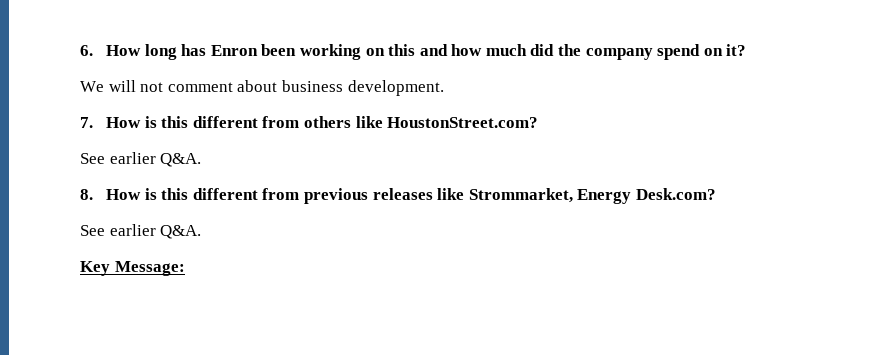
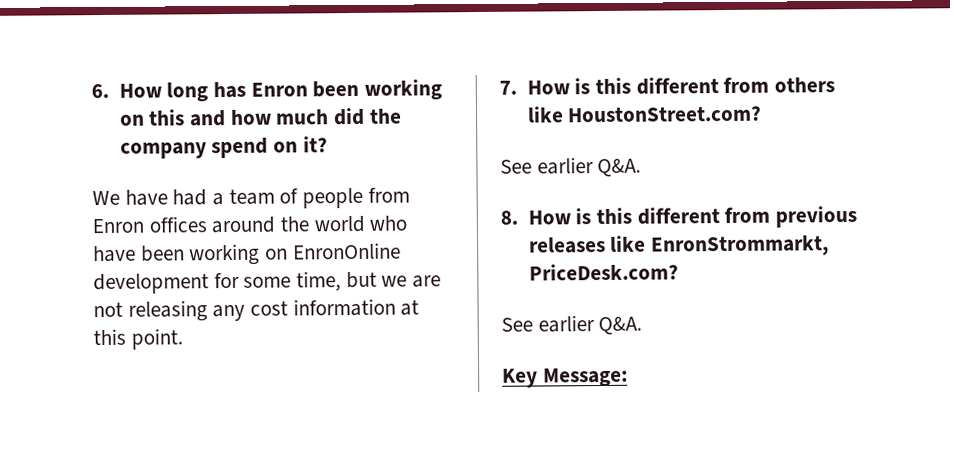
- We will not comment about business development.
+ We have had a team of people from Enron offices around the world who have been working on EnronOnline development for some time, but we are not releasing any cost information at this point.
- 8. How is this different from previous releases like Strommarket, Energy Desk.com?
+ 8. How is this different from previous releases like EnronStrommarkt, PriceDesk.com?

